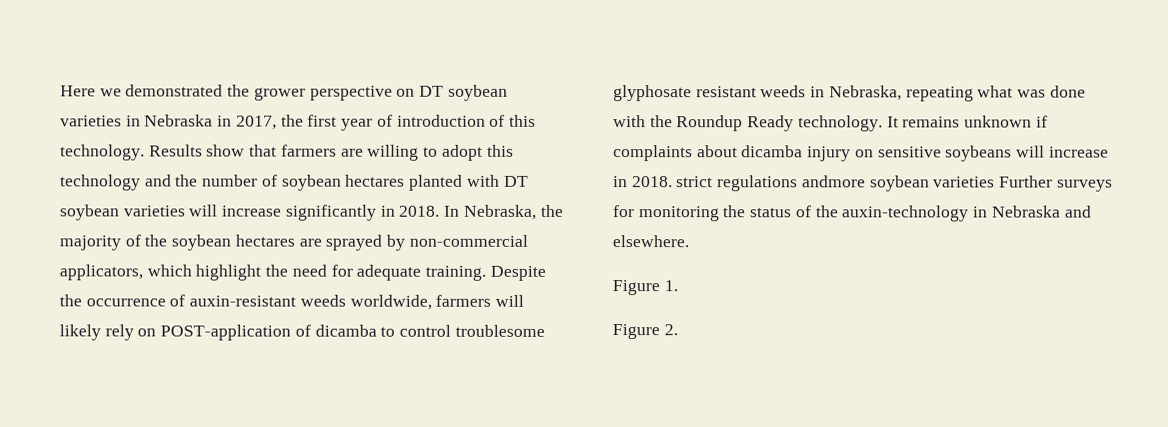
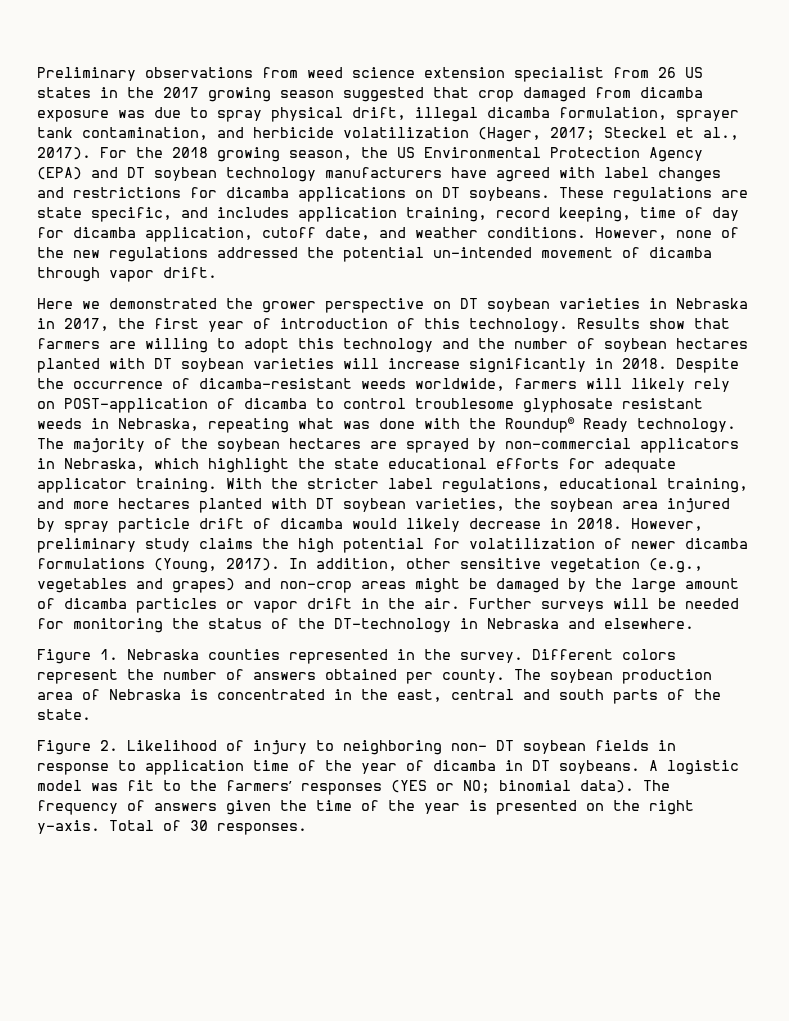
+ Preliminary observations from weed science extension specialist from 26 US states in the 2017 growing season suggested that crop damaged from dicamba exposure was due to spray physical drift, illegal dicamba formulation, sprayer tank contamination, and herbicide volatilization (Hager, 2017; Steckel et al., 2017). For the 2018 growing season, the US Environmental Protection Agency (EPA) and DT soybean technology manufacturers have agreed with label changes and restrictions for dicamba applications on DT soybeans. These regulations are state specific, and includes application training, record keeping, time of day for dicamba application, cutoff date, and weather conditions. However, none of the new regulations addressed the potential un-intended movement of dicamba through vapor drift.
- In Nebraska, the majority of the soybean hectares are sprayed by non-commercial applicators, which highlight the need for adequate training.
- Despite the occurrence of auxin-resistant weeds worldwide, farmers will likely rely on POST-application of dicamba to control troublesome glyphosate resistant weeds in Nebraska, repeating what was done with the Roundup Ready technology.
+ Despite the occurrence of dicamba-resistant weeds worldwide, farmers will likely rely on POST-application of dicamba to control troublesome glyphosate resistant weeds in Nebraska, repeating what was done with the Roundup® Ready technology.
- It remains unknown if complaints about dicamba injury on sensitive soybeans will increase in 2018. strict regulations andmore soybean varieties Further surveys for monitoring the status of the auxin-technology in Nebraska and elsewhere.
+ The majority of the soybean hectares are sprayed by non-commercial applicators in Nebraska, which highlight the state educational efforts for adequate applicator training. With the stricter label regulations, educational training, and more hectares planted with DT soybean varieties, the soybean area injured by spray particle drift of dicamba would likely decrease in 2018. However, preliminary study claims the high potential for volatilization of newer dicamba formulations (Young, 2017). In addition, other sensitive vegetation (e.g., vegetables and grapes) and non-crop areas might be damaged by the large amount of dicamba particles or vapor drift in the air. Further surveys will be needed for monitoring the status of the DT-technology in Nebraska and elsewhere.
- Figure 1.
- Figure 2.
+ Figure 1. Nebraska counties represented in the survey. Different colors represent the number of answers obtained per county. The soybean production area of Nebraska is concentrated in the east, central and south parts of the state.
+ Figure 2. Likelihood of injury to neighboring non- DT soybean fields in response to application time of the year of dicamba in DT soybeans. A logistic model was fit to the farmers’ responses (YES or NO; binomial data). The frequency of answers given the time of the year is presented on the right y-axis. Total of 30 responses.

